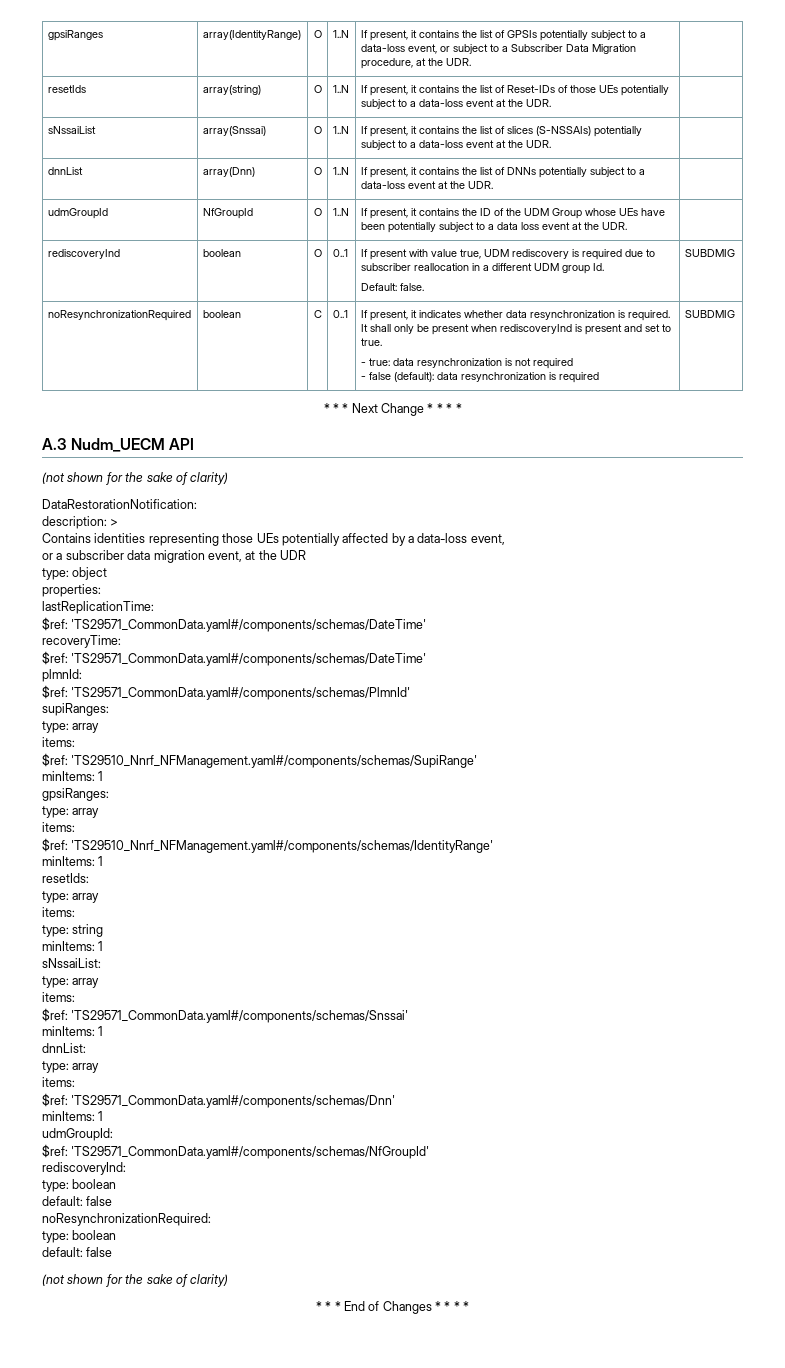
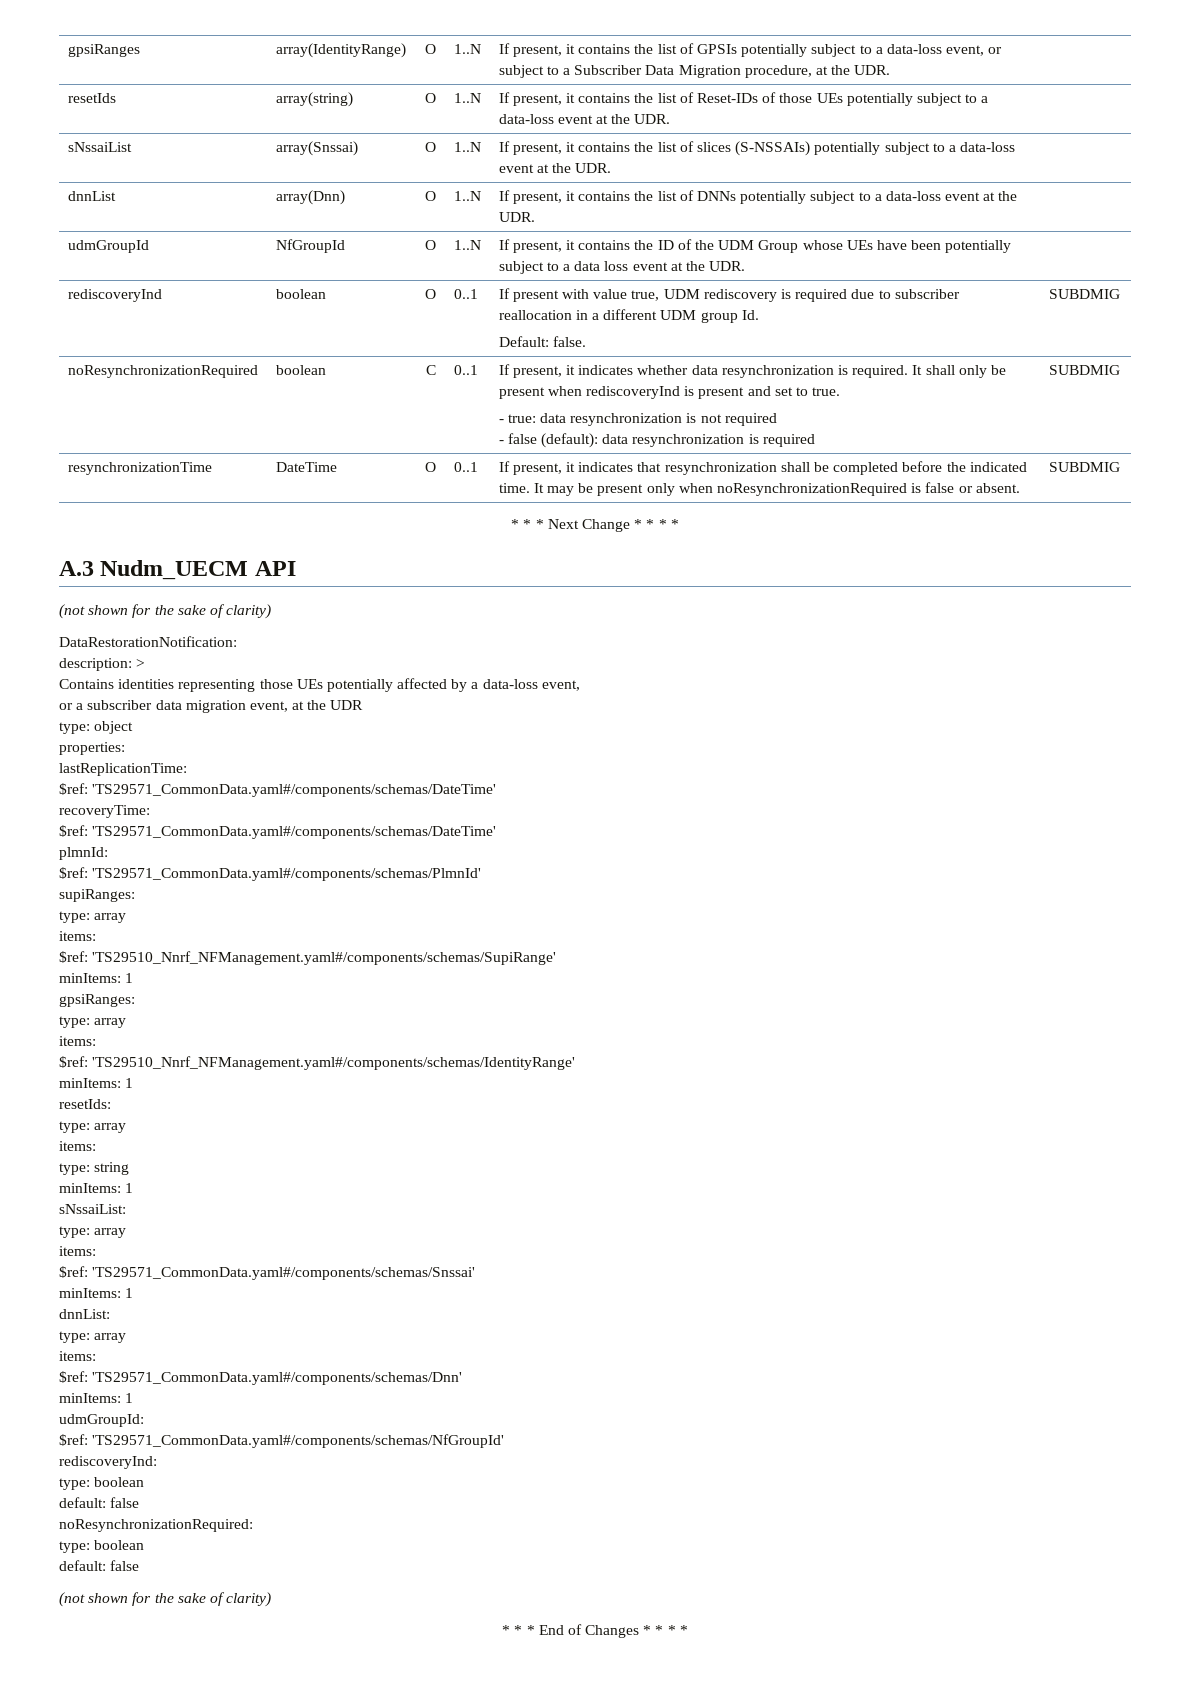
+ resynchronizationTime | DateTime | O | 0..1 | If present, it indicates that resynchronization shall be completed before the indicated time. It may be present only when noResynchronizationRequired is false or absent. | SUBDMIG

